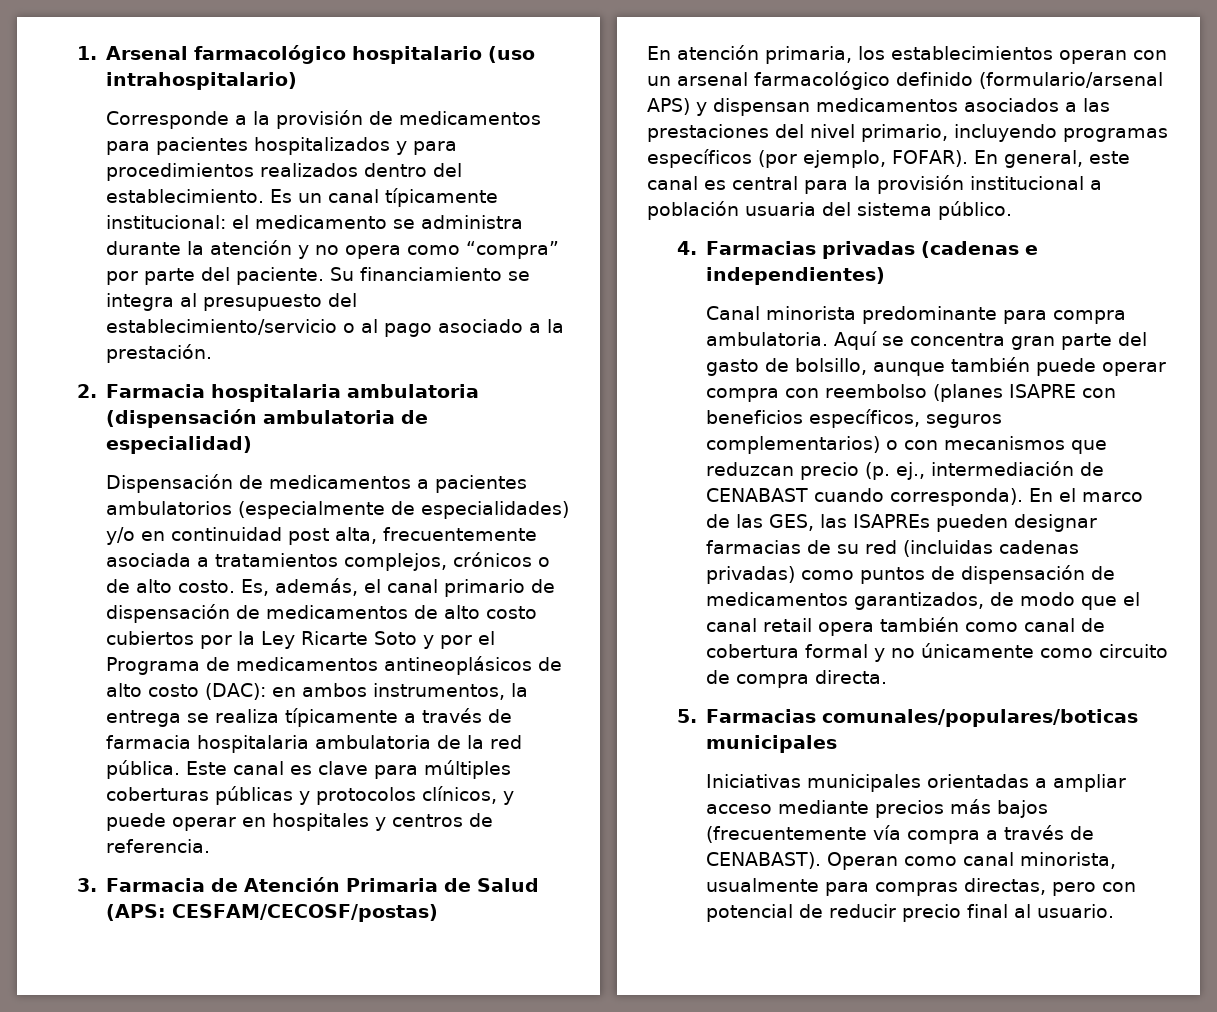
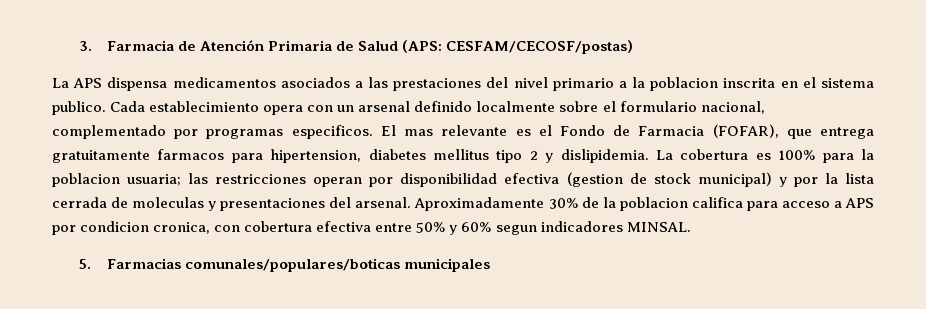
- 1. Arsenal farmacológico hospitalario (uso intrahospitalario)
- Corresponde a la provisión de medicamentos para pacientes hospitalizados y para procedimientos realizados dentro del establecimiento. Es un canal típicamente institucional: el medicamento se administra durante la atención y no opera como “compra” por parte del paciente. Su financiamiento se integra al presupuesto del establecimiento/servicio o al pago asociado a la prestación.
- 2. Farmacia hospitalaria ambulatoria (dispensación ambulatoria de especialidad)
- Dispensación de medicamentos a pacientes ambulatorios (especialmente de especialidades) y/o en continuidad post alta, frecuentemente asociada a tratamientos complejos, crónicos o de alto costo. Es, además, el canal primario de dispensación de medicamentos de alto costo cubiertos por la Ley Ricarte Soto y por el Programa de medicamentos antineoplásicos de alto costo (DAC): en ambos instrumentos, la entrega se realiza típicamente a través de farmacia hospitalaria ambulatoria de la red pública. Este canal es clave para múltiples coberturas públicas y protocolos clínicos, y puede operar en hospitales y centros de referencia.
- En atención primaria, los establecimientos operan con un arsenal farmacológico definido (formulario/arsenal APS) y dispensan medicamentos asociados a las prestaciones del nivel primario, incluyendo programas específicos (por ejemplo, FOFAR). En general, este canal es central para la provisión institucional a población usuaria del sistema público.
- 4. Farmacias privadas (cadenas e independientes)
- Canal minorista predominante para compra ambulatoria. Aquí se concentra gran parte del gasto de bolsillo, aunque también puede operar compra con reembolso (planes ISAPRE con beneficios específicos, seguros complementarios) o con mecanismos que reduzcan precio (p. ej., intermediación de CENABAST cuando corresponda). En el marco de las GES, las ISAPREs pueden designar farmacias de su red (incluidas cadenas privadas) como puntos de dispensación de medicamentos garantizados, de modo que el canal retail opera también como canal de cobertura formal y no únicamente como circuito de compra directa.
+ La APS dispensa medicamentos asociados a las prestaciones del nivel primario a la poblacion inscrita en el sistema publico. Cada establecimiento opera con un arsenal definido localmente sobre el formulario nacional, complementado por programas especificos. El mas relevante es el Fondo de Farmacia (FOFAR), que entrega gratuitamente farmacos para hipertension, diabetes mellitus tipo 2 y dislipidemia. La cobertura es 100% para la poblacion usuaria; las restricciones operan por disponibilidad efectiva (gestion de stock municipal) y por la lista cerrada de moleculas y presentaciones del arsenal. Aproximadamente 30% de la poblacion califica para acceso a APS por condicion cronica, con cobertura efectiva entre 50% y 60% segun indicadores MINSAL.
  5. Farmacias comunales/populares/boticas municipales
- Iniciativas municipales orientadas a ampliar acceso mediante precios más bajos (frecuentemente vía compra a través de CENABAST). Operan como canal minorista, usualmente para compras directas, pero con potencial de reducir precio final al usuario.

